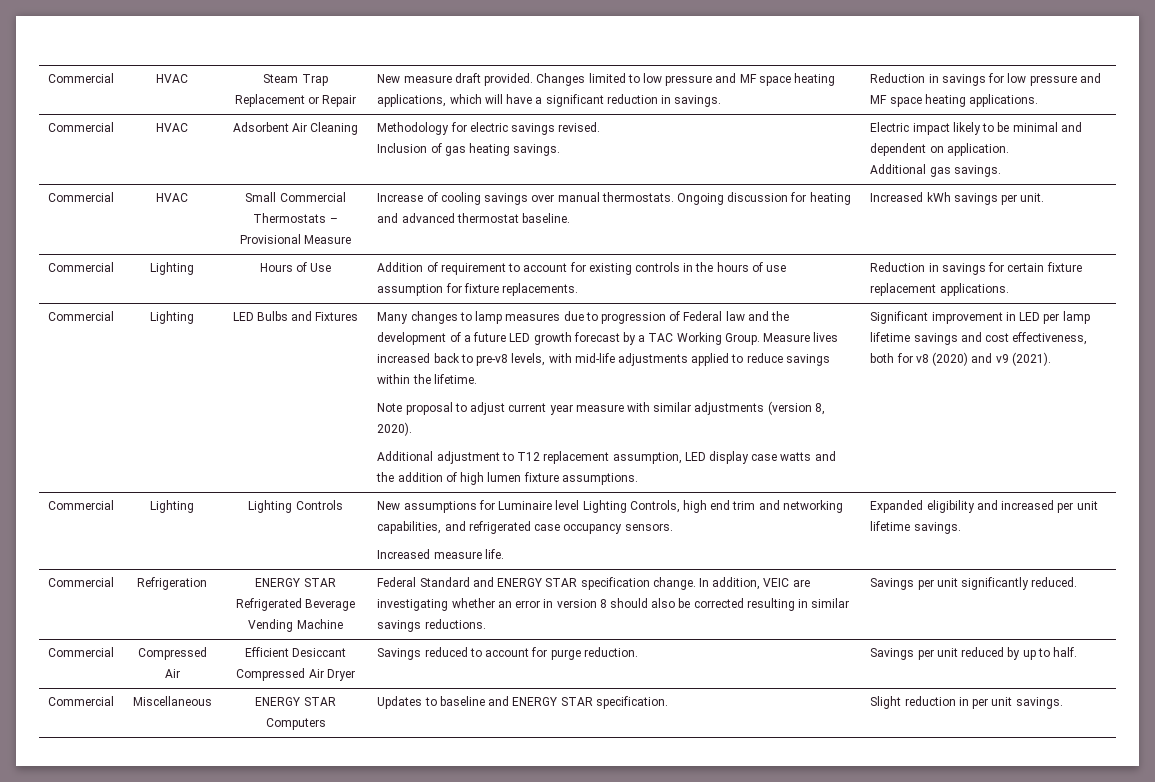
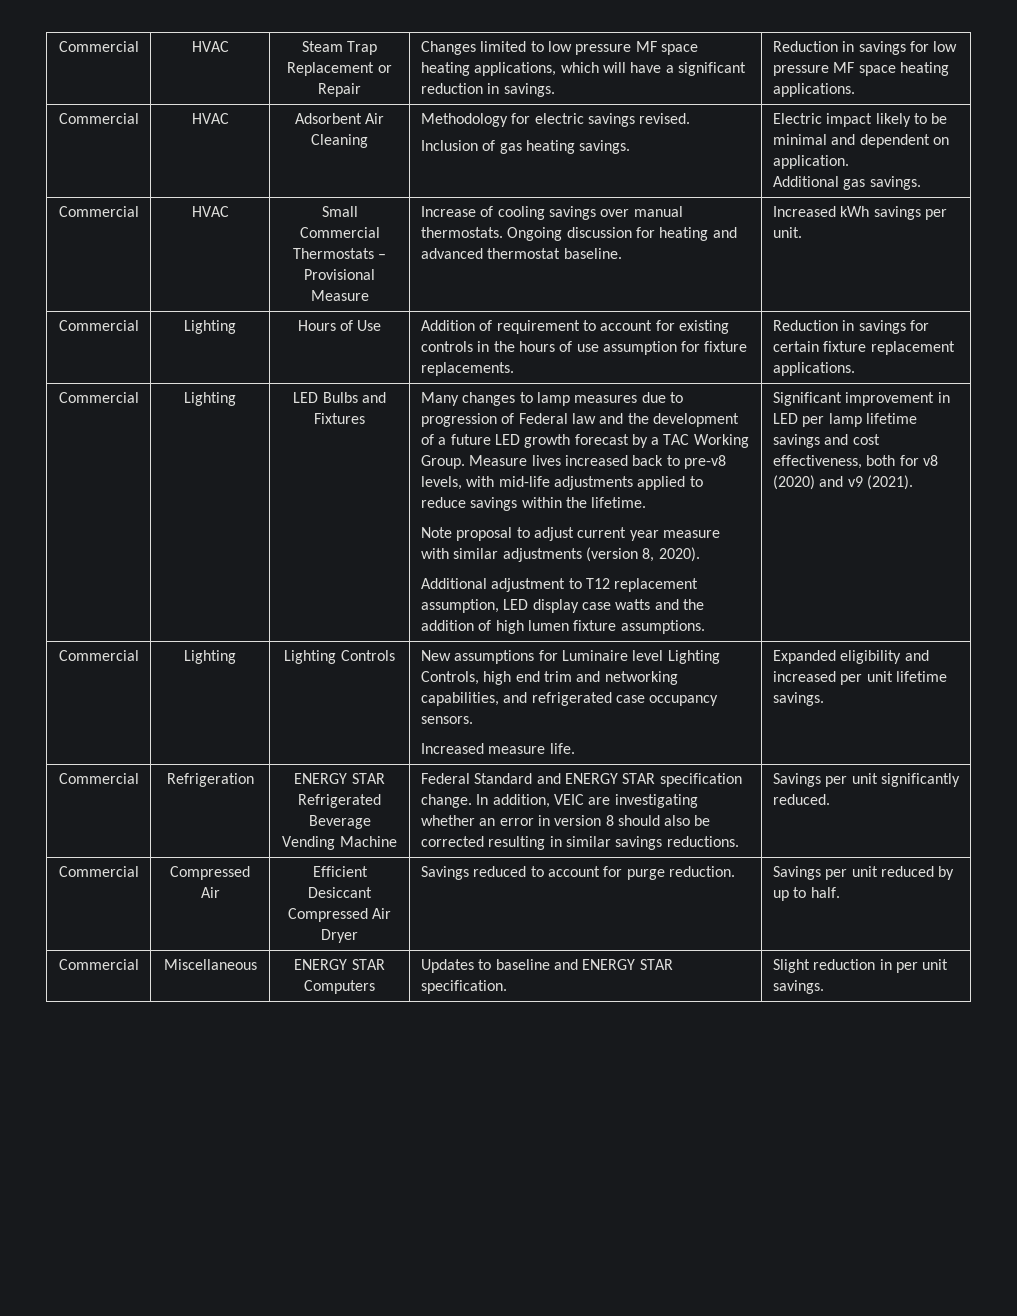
- Commercial | HVAC | Steam Trap Replacement or Repair | New measure draft provided. Changes limited to low pressure and MF space heating applications, which will have a significant reduction in savings. | Reduction in savings for low pressure and MF space heating applications.
+ Commercial | HVAC | Steam Trap Replacement or Repair | Changes limited to low pressure MF space heating applications, which will have a significant reduction in savings. | Reduction in savings for low pressure MF space heating applications.

